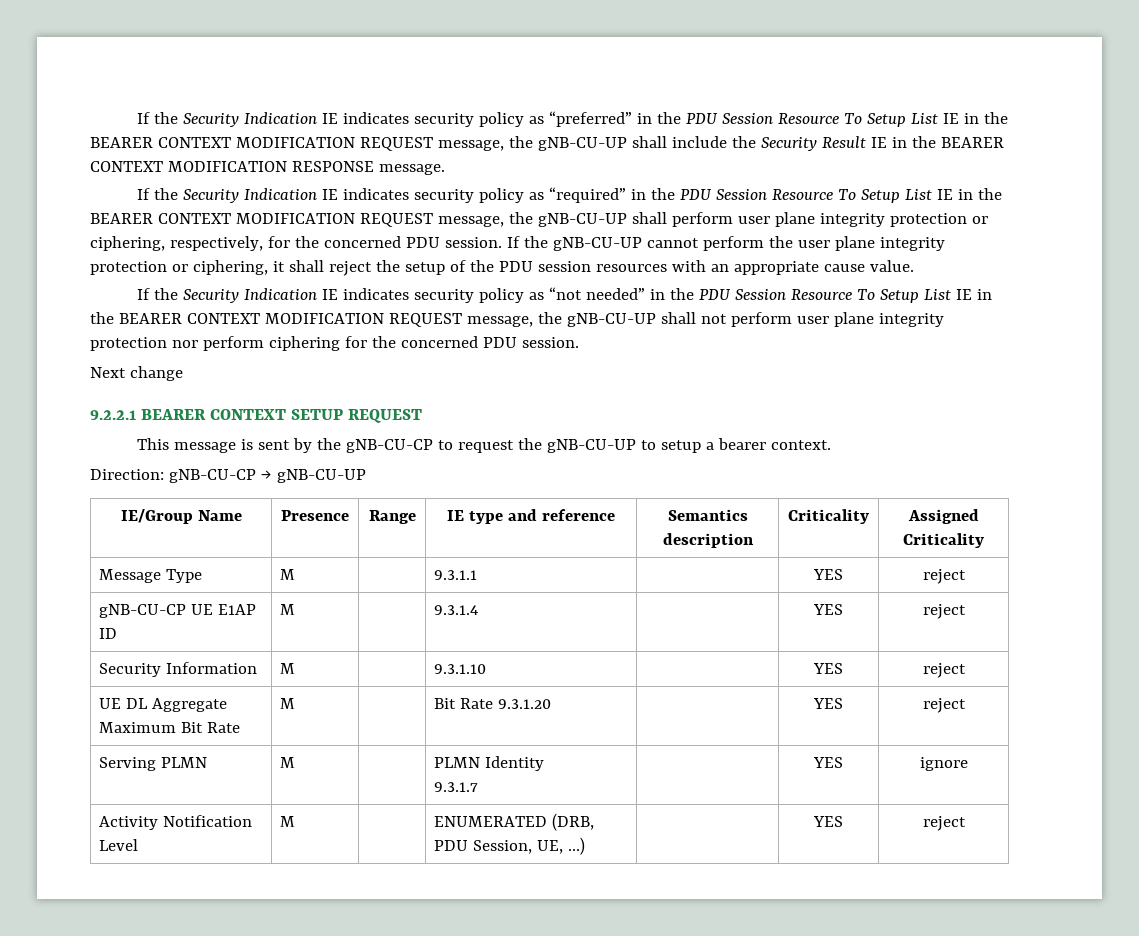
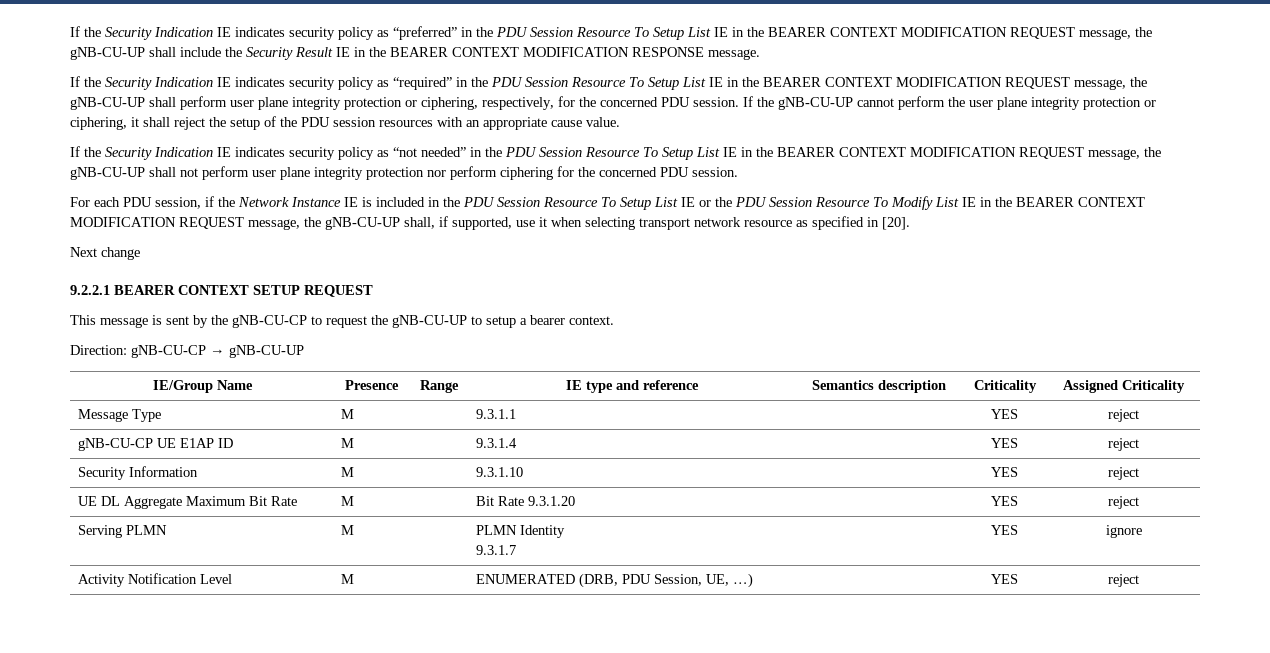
+ For each PDU session, if the Network Instance IE is included in the PDU Session Resource To Setup List IE or the PDU Session Resource To Modify List IE in the BEARER CONTEXT MODIFICATION REQUEST message, the gNB-CU-UP shall, if supported, use it when selecting transport network resource as specified in [20].

